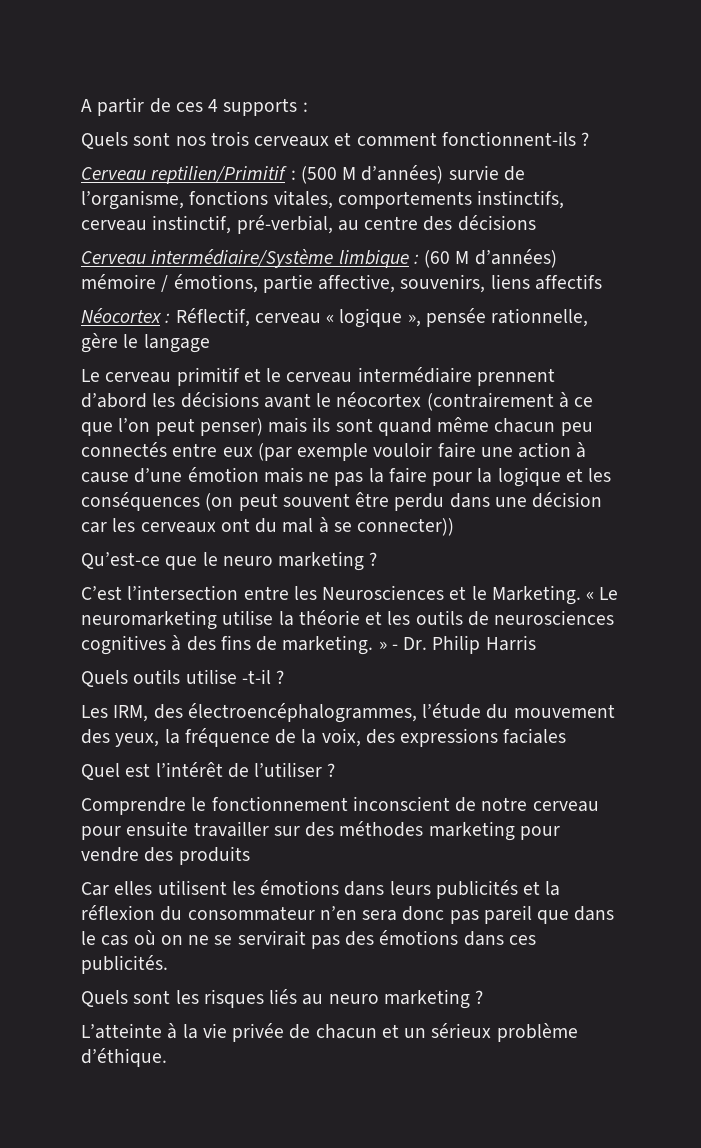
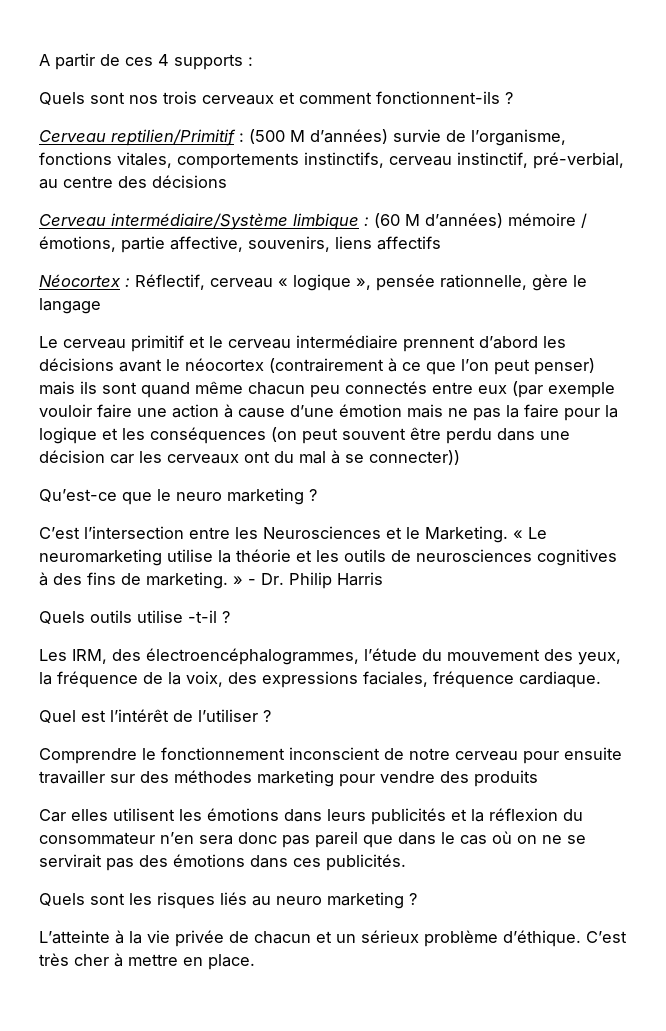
- Les IRM, des électroencéphalogrammes, l’étude du mouvement des yeux, la fréquence de la voix, des expressions faciales
+ Les IRM, des électroencéphalogrammes, l’étude du mouvement des yeux, la fréquence de la voix, des expressions faciales, fréquence cardiaque.
+ C’est très cher à mettre en place.

